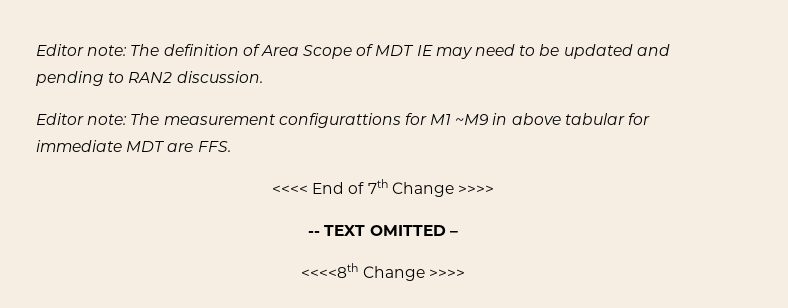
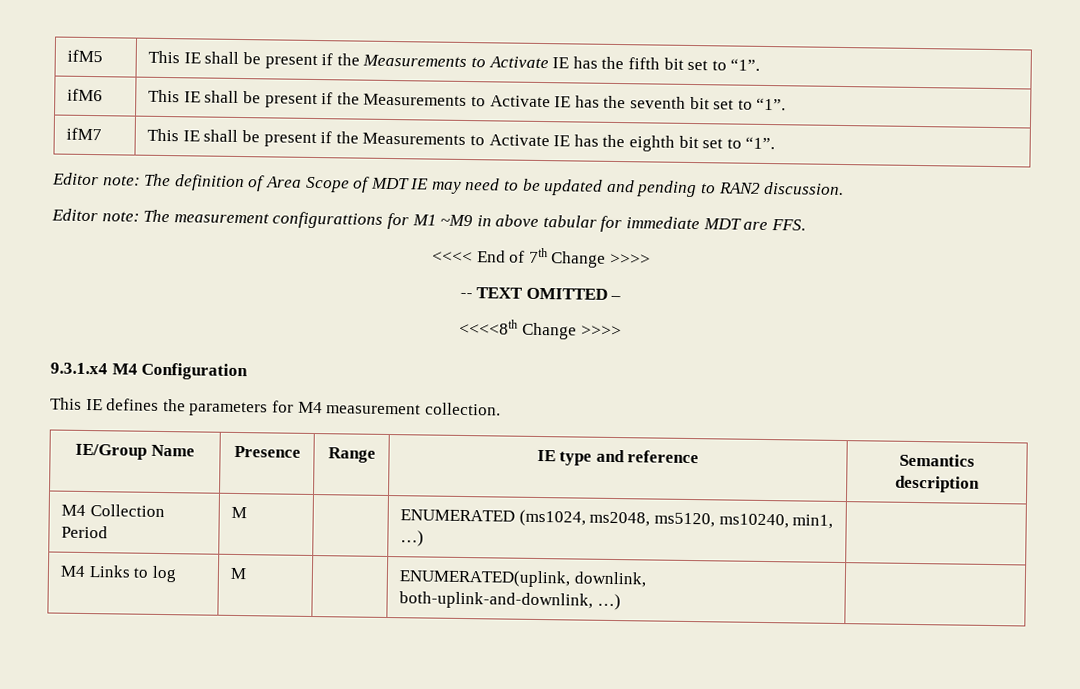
+ ifM5 | This IE shall be present if the Measurements to Activate IE has the fifth bit set to “1”.
+ ifM6 | This IE shall be present if the Measurements to Activate IE has the seventh bit set to “1”.
+ ifM7 | This IE shall be present if the Measurements to Activate IE has the eighth bit set to “1”.
+ 9.3.1.x4 M4 Configuration
+ This IE defines the parameters for M4 measurement collection.
+ IE/Group Name | Presence | Range | IE type and reference | Semantics description
+ M4 Collection Period | M | | ENUMERATED (ms1024, ms2048, ms5120, ms10240, min1, …) |
+ M4 Links to log | M | | ENUMERATED(uplink, downlink, both-uplink-and-downlink, …) |

